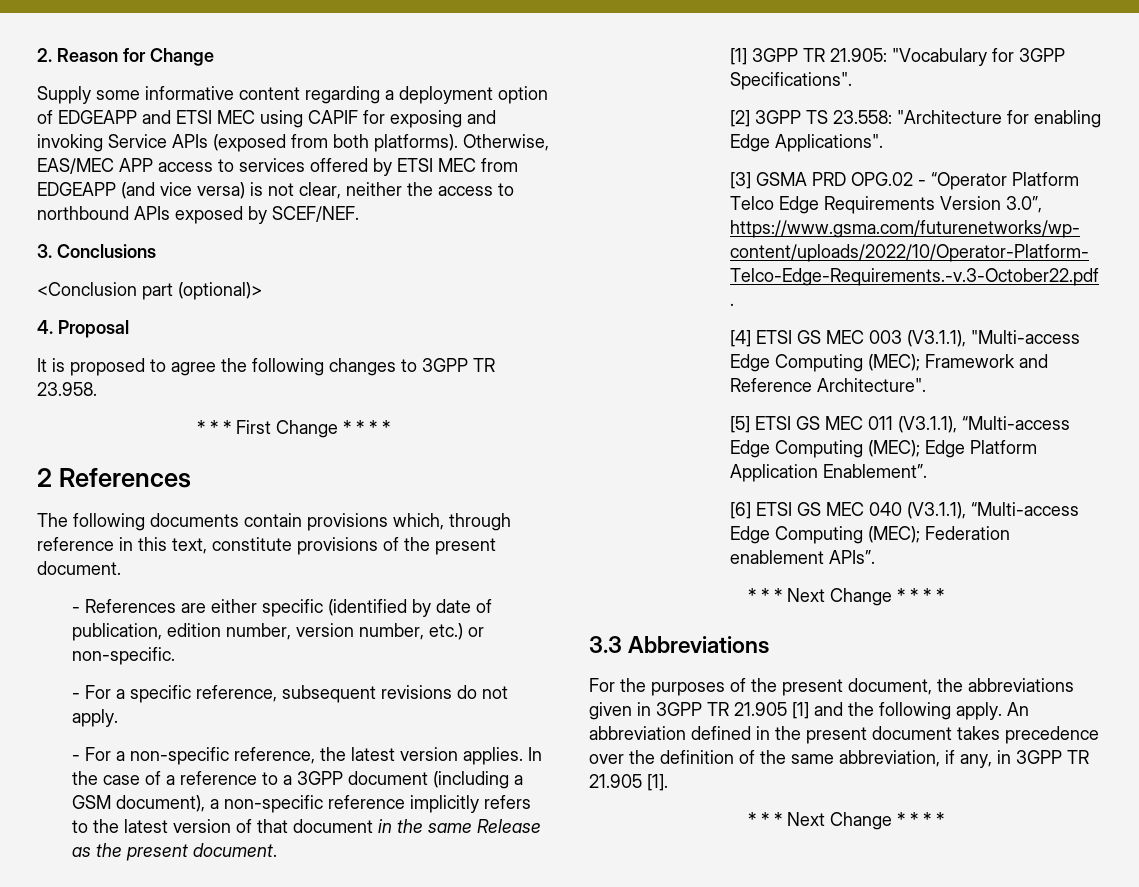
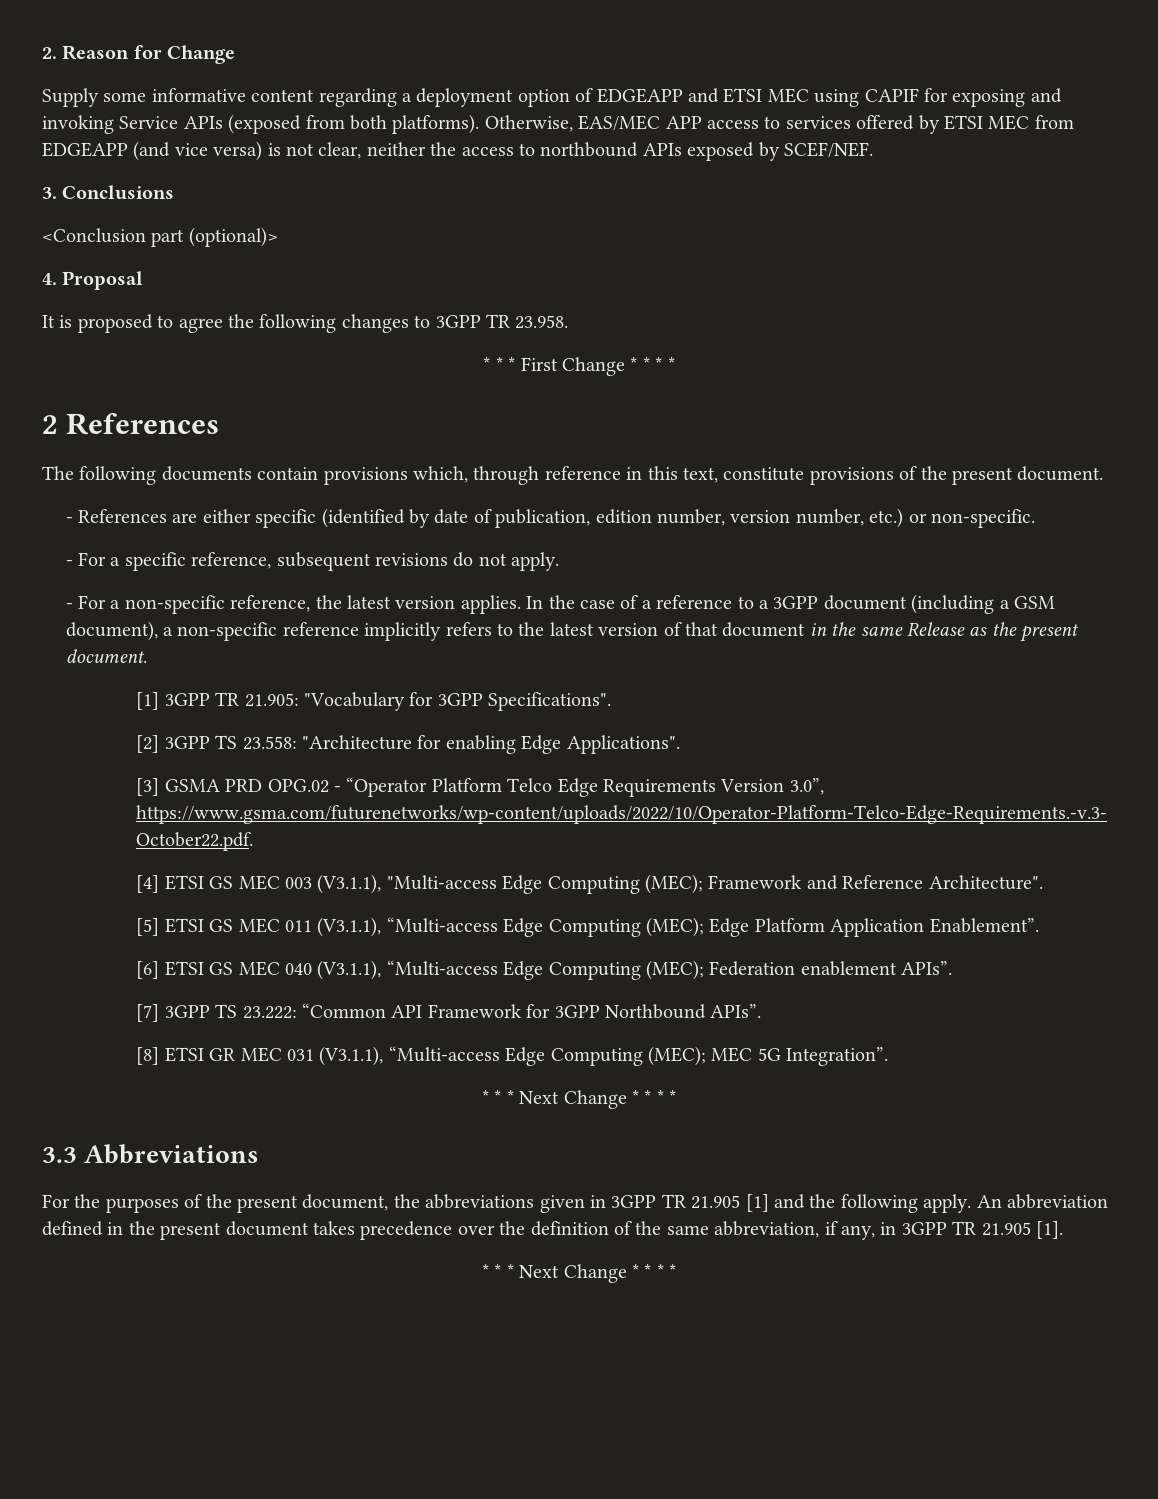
+ [7] 3GPP TS 23.222: “Common API Framework for 3GPP Northbound APIs”.
+ [8] ETSI GR MEC 031 (V3.1.1), “Multi-access Edge Computing (MEC); MEC 5G Integration”.

